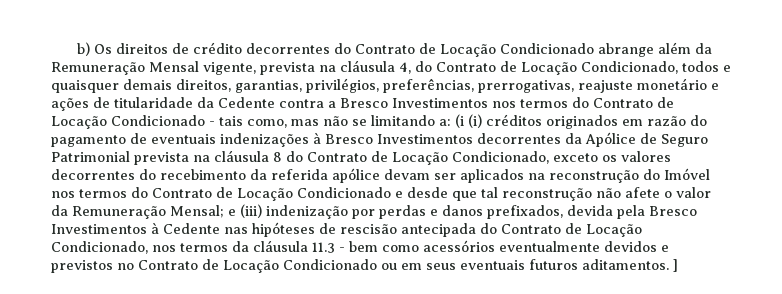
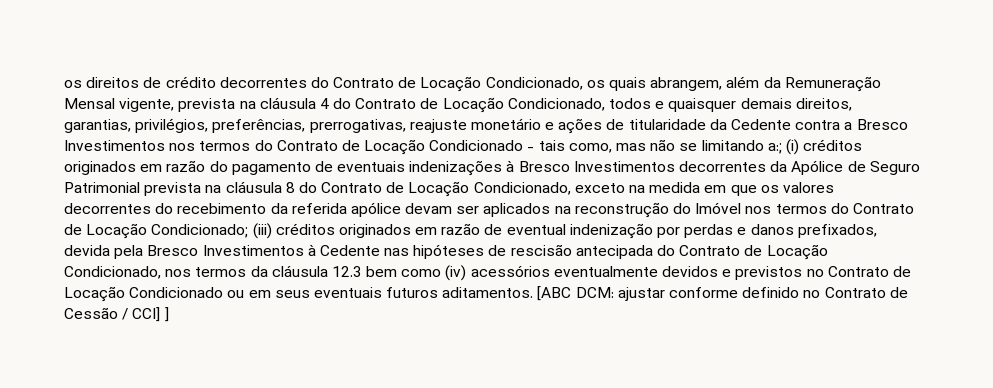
- b) Os direitos de crédito decorrentes do Contrato de Locação Condicionado abrange além da Remuneração Mensal vigente, prevista na cláusula 4, do Contrato de Locação Condicionado, todos e quaisquer demais direitos, garantias, privilégios, preferências, prerrogativas, reajuste monetário e ações de titularidade da Cedente contra a Bresco Investimentos nos termos do Contrato de Locação Condicionado - tais como, mas não se limitando a: (i (i) créditos originados em razão do pagamento de eventuais indenizações à Bresco Investimentos decorrentes da Apólice de Seguro Patrimonial prevista na cláusula 8 do Contrato de Locação Condicionado, exceto os valores decorrentes do recebimento da referida apólice devam ser aplicados na reconstrução do Imóvel nos termos do Contrato de Locação Condicionado e desde que tal reconstrução não afete o valor da Remuneração Mensal; e (iii) indenização por perdas e danos prefixados, devida pela Bresco Investimentos à Cedente nas hipóteses de rescisão antecipada do Contrato de Locação Condicionado, nos termos da cláusula 11.3 - bem como acessórios eventualmente devidos e previstos no Contrato de Locação Condicionado ou em seus eventuais futuros aditamentos. ]
+ os direitos de crédito decorrentes do Contrato de Locação Condicionado, os quais abrangem, além da Remuneração Mensal vigente, prevista na cláusula 4 do Contrato de Locação Condicionado, todos e quaisquer demais direitos, garantias, privilégios, preferências, prerrogativas, reajuste monetário e ações de titularidade da Cedente contra a Bresco Investimentos nos termos do Contrato de Locação Condicionado - tais como, mas não se limitando a:; (i) créditos originados em razão do pagamento de eventuais indenizações à Bresco Investimentos decorrentes da Apólice de Seguro Patrimonial prevista na cláusula 8 do Contrato de Locação Condicionado, exceto na medida em que os valores decorrentes do recebimento da referida apólice devam ser aplicados na reconstrução do Imóvel nos termos do Contrato de Locação Condicionado; (iii) créditos originados em razão de eventual indenização por perdas e danos prefixados, devida pela Bresco Investimentos à Cedente nas hipóteses de rescisão antecipada do Contrato de Locação Condicionado, nos termos da cláusula 12.3 bem como (iv) acessórios eventualmente devidos e previstos no Contrato de Locação Condicionado ou em seus eventuais futuros aditamentos. [ABC DCM: ajustar conforme definido no Contrato de Cessão / CCI] ]

